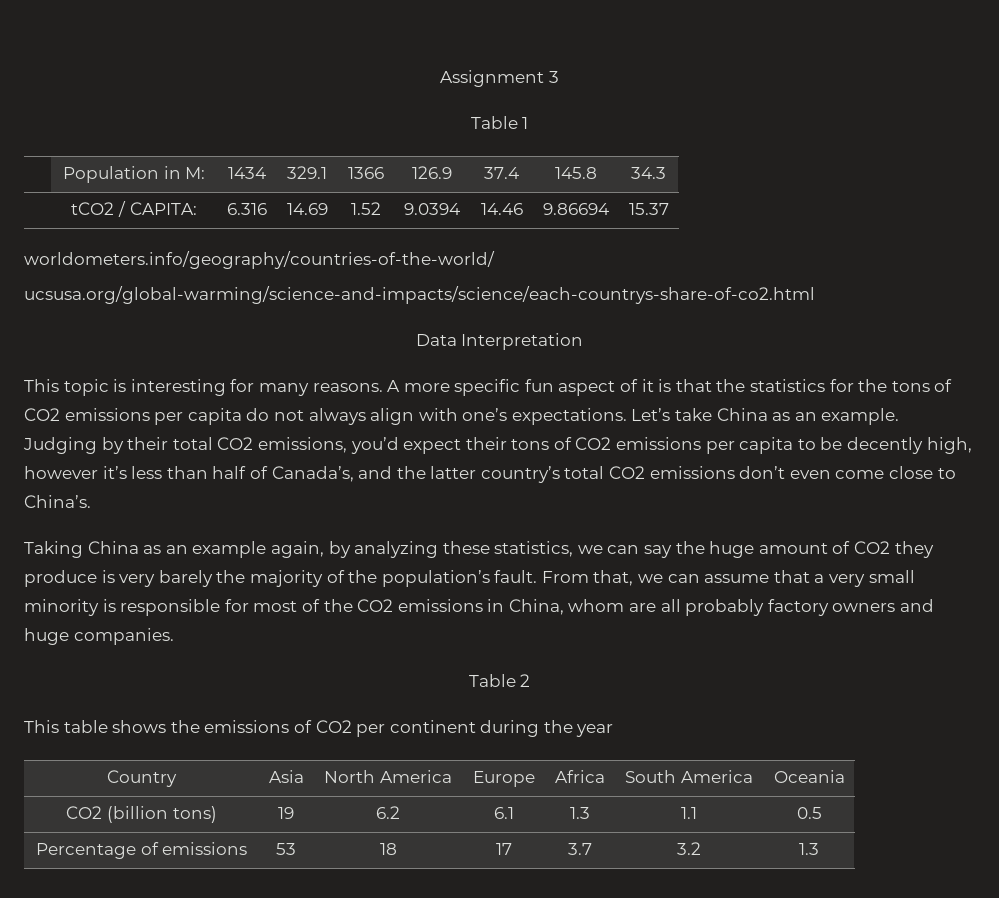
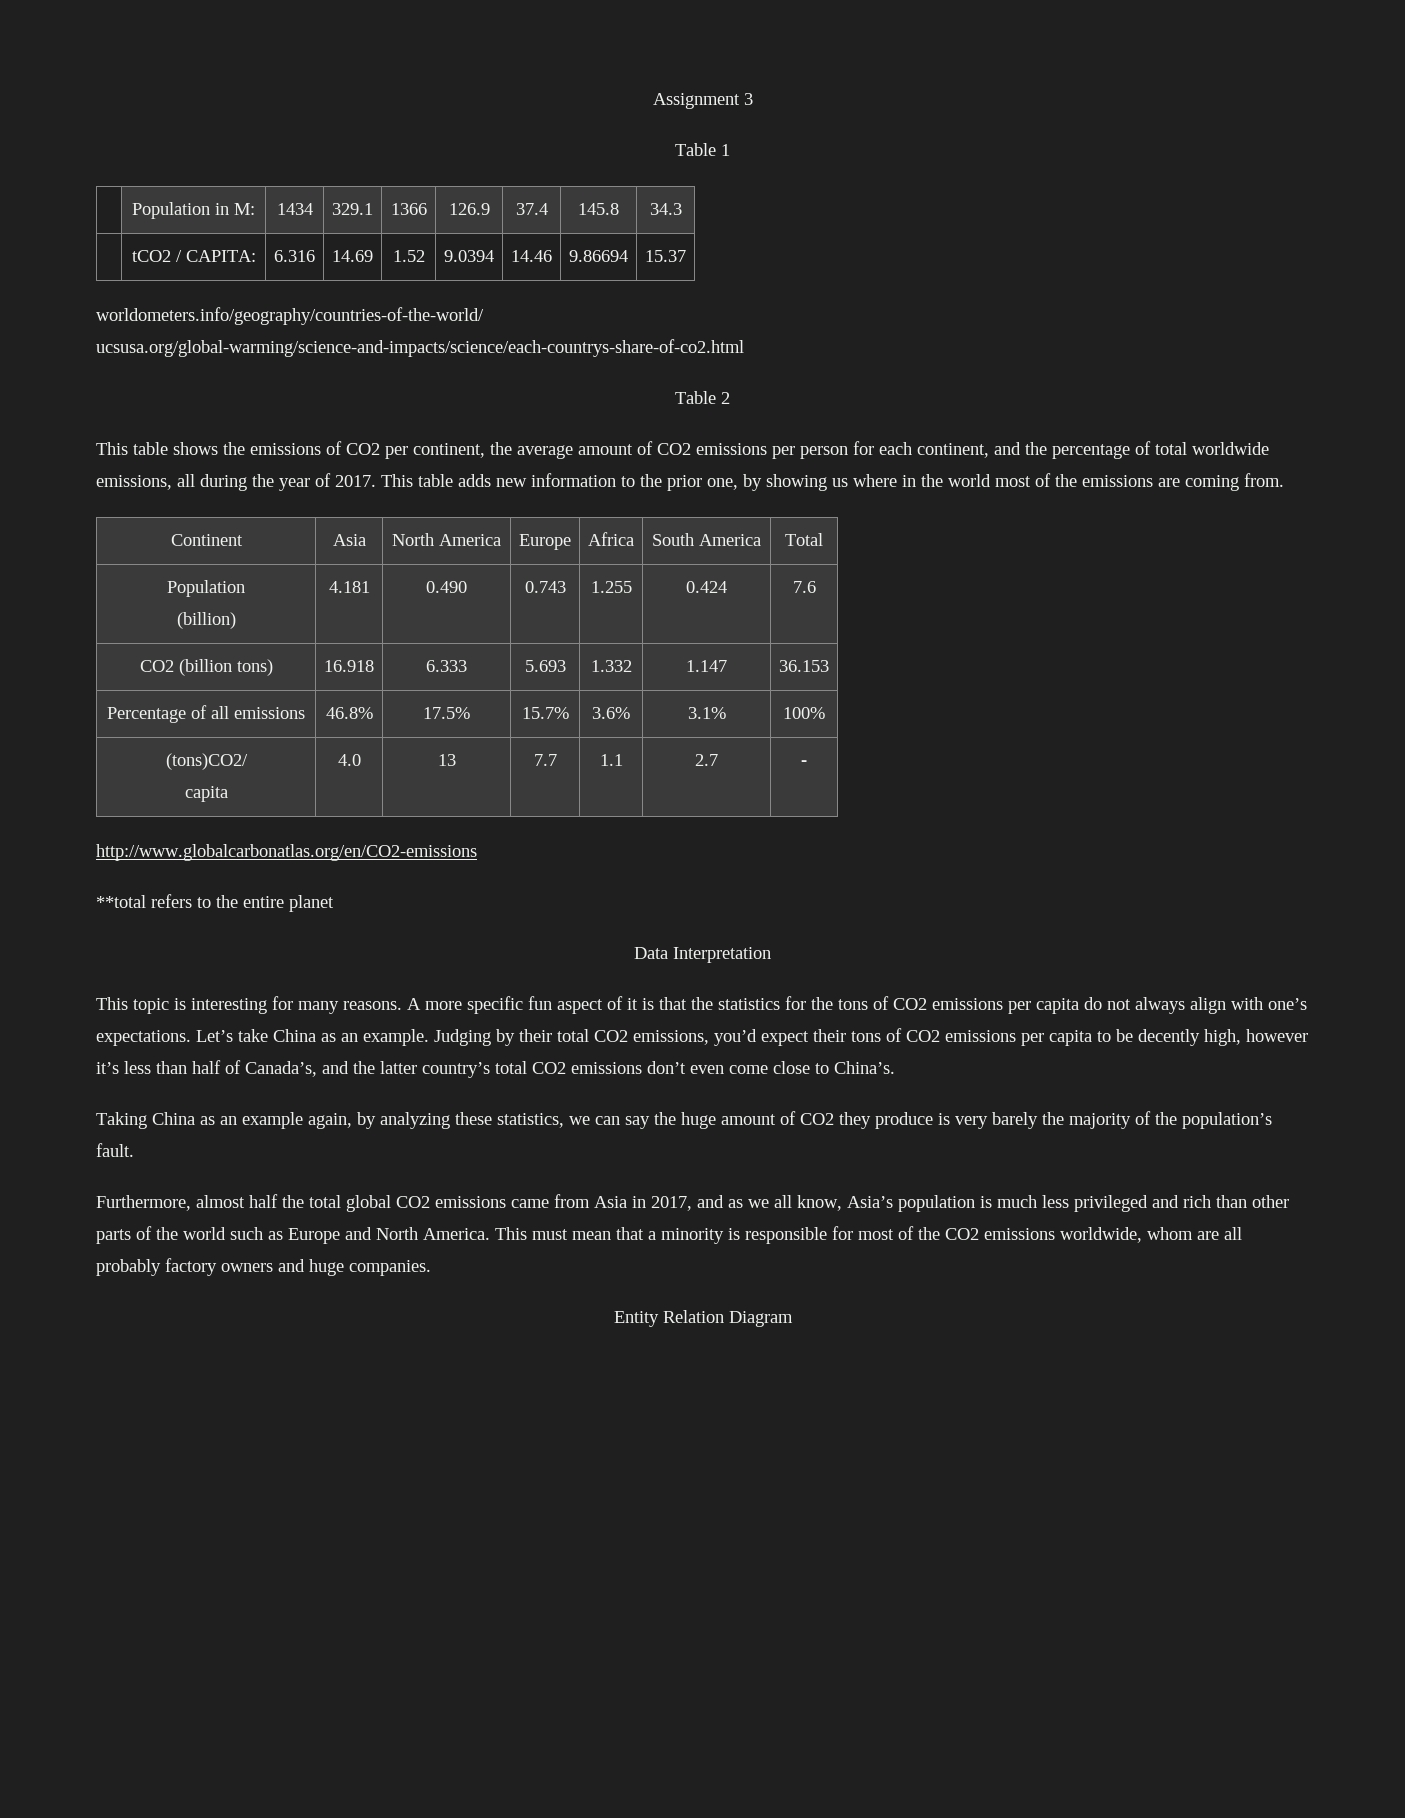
+ Table 2
+ This table shows the emissions of CO2 per continent, the average amount of CO2 emissions per person for each continent, and the percentage of total worldwide emissions, all during the year of 2017. This table adds new information to the prior one, by showing us where in the world most of the emissions are coming from.
+ Continent | Asia | North America | Europe | Africa | South America | Total
+ Population
+ (billion) | 4.181 | 0.490 | 0.743 | 1.255 | 0.424 | 7.6
+ CO2 (billion tons) | 16.918 | 6.333 | 5.693 | 1.332 | 1.147 | 36.153
+ Percentage of all emissions | 46.8% | 17.5% | 15.7% | 3.6% | 3.1% | 100%
+ (tons)CO2/
+ capita | 4.0 | 13 | 7.7 | 1.1 | 2.7 | -
+ http://www.globalcarbonatlas.org/en/CO2-emissions
+ **total refers to the entire planet
- Taking China as an example again, by analyzing these statistics, we can say the huge amount of CO2 they produce is very barely the majority of the population’s fault. From that, we can assume that a very small minority is responsible for most of the CO2 emissions in China, whom are all probably factory owners and huge companies.
+ Taking China as an example again, by analyzing these statistics, we can say the huge amount of CO2 they produce is very barely the majority of the population’s fault.
+ Furthermore, almost half the total global CO2 emissions came from Asia in 2017, and as we all know, Asia’s population is much less privileged and rich than other parts of the world such as Europe and North America. This must mean that a minority is responsible for most of the CO2 emissions worldwide, whom are all probably factory owners and huge companies.
- Table 2
- This table shows the emissions of CO2 per continent during the year
- Country | Asia | North America | Europe | Africa | South America | Oceania
- CO2 (billion tons) | 19 | 6.2 | 6.1 | 1.3 | 1.1 | 0.5
- Percentage of emissions | 53 | 18 | 17 | 3.7 | 3.2 | 1.3
+ Entity Relation Diagram

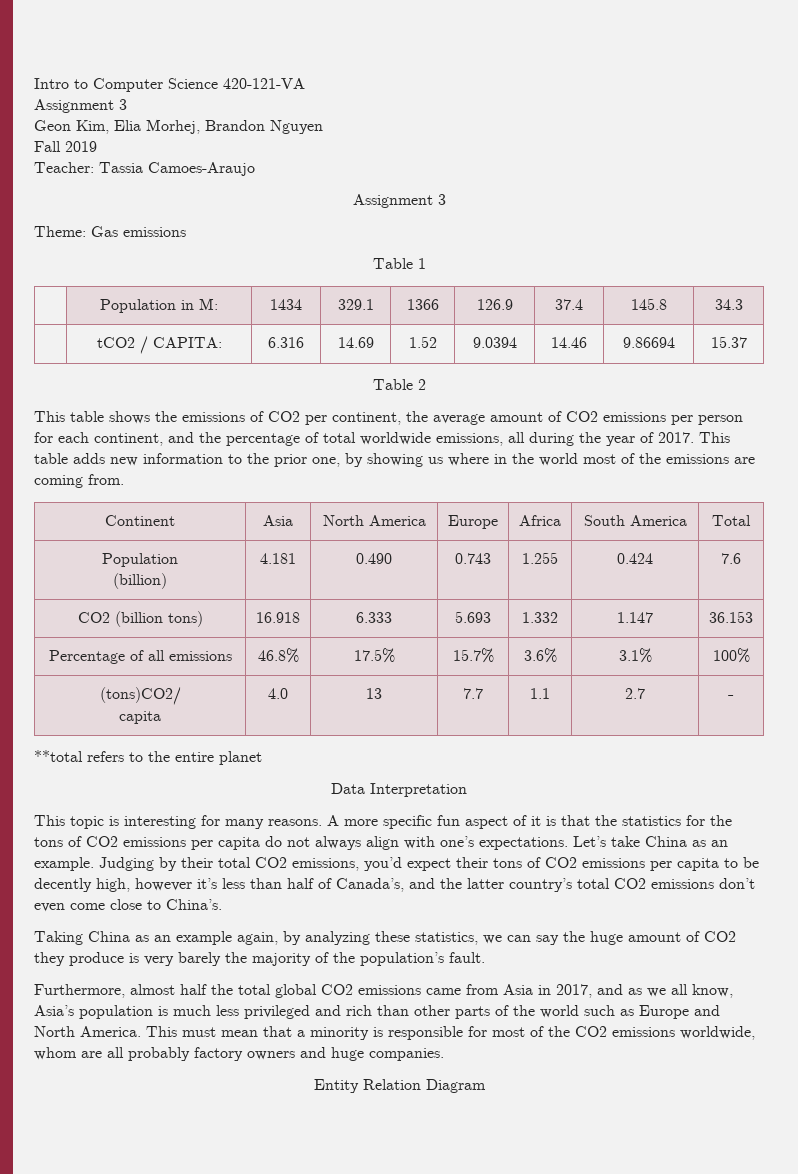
+ Intro to Computer Science 420-121-VA
  Assignment 3
+ Geon Kim, Elia Morhej, Brandon Nguyen
+ Fall 2019
+ Teacher: Tassia Camoes-Araujo
+ Assignment 3
+ Theme: Gas emissions
- worldometers.info/geography/countries-of-the-world/
- ucsusa.org/global-warming/science-and-impacts/science/each-countrys-share-of-co2.html
- http://www.globalcarbonatlas.org/en/CO2-emissions

